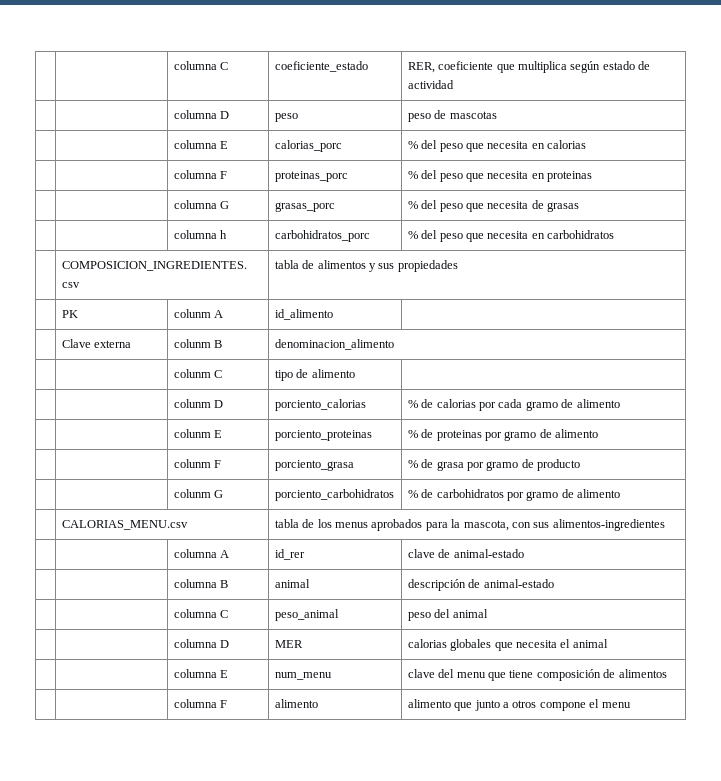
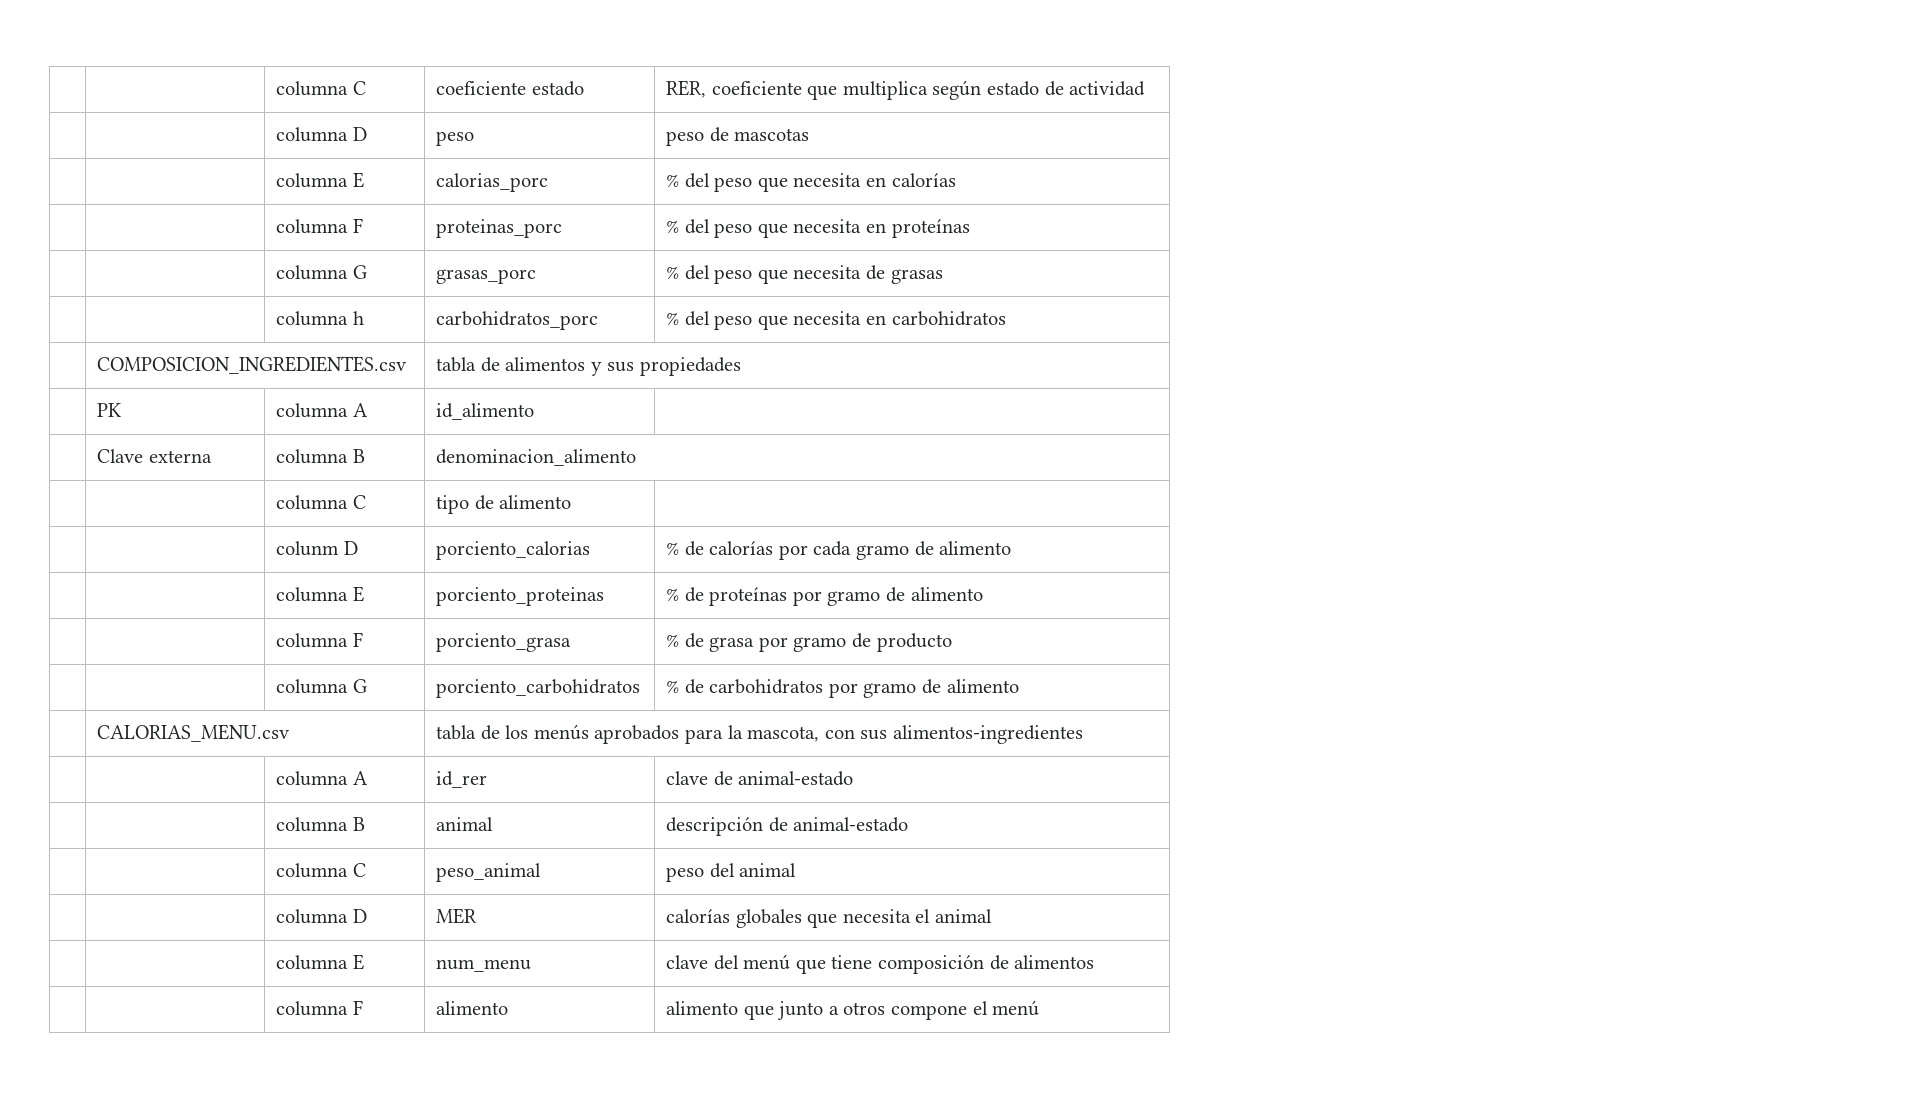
- | | columna C | coeficiente_estado | RER, coeficiente que multiplica según estado de actividad
+ | | columna C | coeficiente estado | RER, coeficiente que multiplica según estado de actividad
- | | columna E | calorias_porc | % del peso que necesita en calorias
+ | | columna E | calorias_porc | % del peso que necesita en calorías
- | | columna F | proteinas_porc | % del peso que necesita en proteinas
+ | | columna F | proteinas_porc | % del peso que necesita en proteínas
- | PK | colunm A | id_alimento |
+ | PK | columna A | id_alimento |
- | Clave externa | colunm B | denominacion_alimento
+ | Clave externa | columna B | denominacion_alimento
- | | colunm C | tipo de alimento |
+ | | columna C | tipo de alimento |
- | | colunm D | porciento_calorias | % de calorias por cada gramo de alimento
+ | | colunm D | porciento_calorias | % de calorías por cada gramo de alimento
- | | colunm E | porciento_proteinas | % de proteinas por gramo de alimento
+ | | columna E | porciento_proteinas | % de proteínas por gramo de alimento
- | | colunm F | porciento_grasa | % de grasa por gramo de producto
+ | | columna F | porciento_grasa | % de grasa por gramo de producto
- | | colunm G | porciento_carbohidratos | % de carbohidratos por gramo de alimento
+ | | columna G | porciento_carbohidratos | % de carbohidratos por gramo de alimento
- | CALORIAS_MENU.csv | tabla de los menus aprobados para la mascota, con sus alimentos-ingredientes
+ | CALORIAS_MENU.csv | tabla de los menús aprobados para la mascota, con sus alimentos-ingredientes
- | | columna D | MER | calorias globales que necesita el animal
+ | | columna D | MER | calorías globales que necesita el animal
- | | columna E | num_menu | clave del menu que tiene composición de alimentos
+ | | columna E | num_menu | clave del menú que tiene composición de alimentos
- | | columna F | alimento | alimento que junto a otros compone el menu
+ | | columna F | alimento | alimento que junto a otros compone el menú

